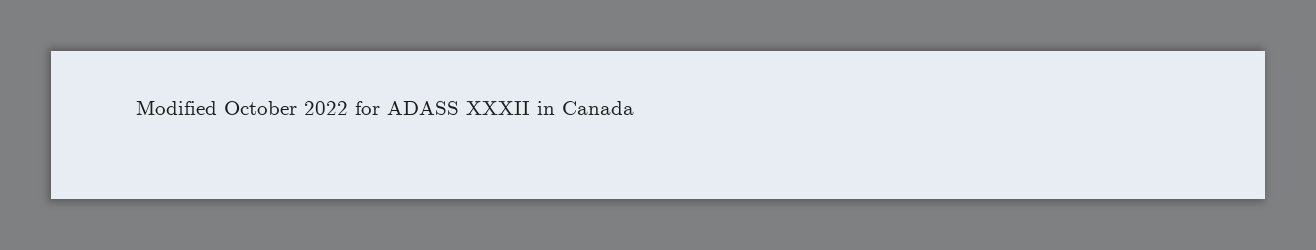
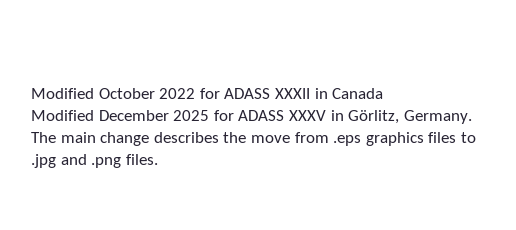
+ Modified December 2025 for ADASS XXXV in Görlitz, Germany. The main change describes the move from .eps graphics files to .jpg and .png files.

